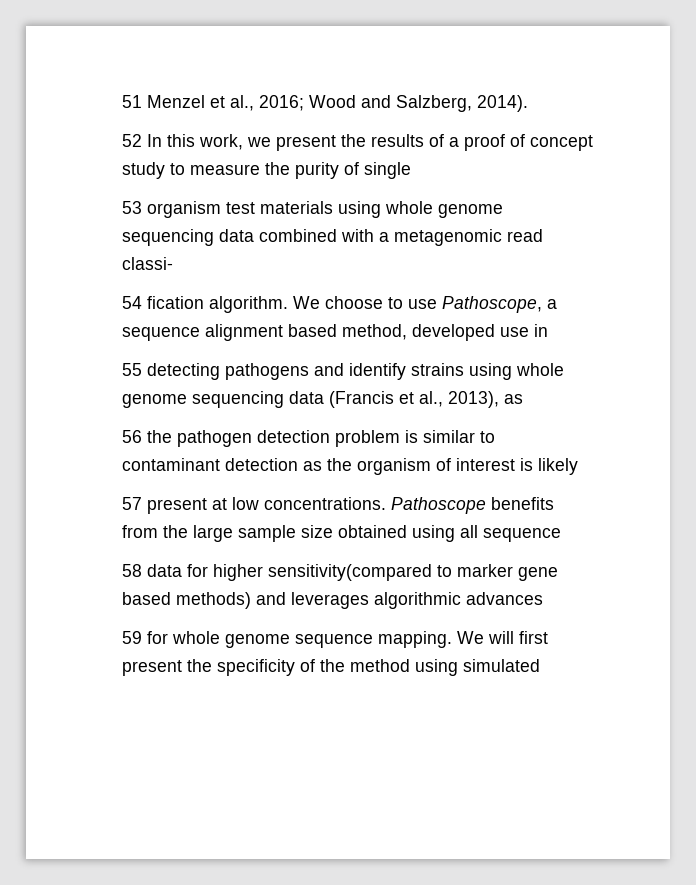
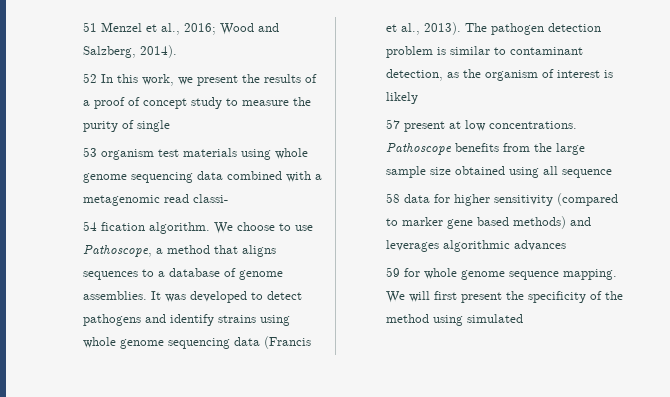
- We choose to use Pathoscope, a sequence alignment based method, developed use in
- 55 detecting pathogens and identify strains using whole genome sequencing data (Francis et al., 2013), as
- 56 the pathogen detection problem is similar to contaminant detection as the organism of interest is likely
+ We choose to use Pathoscope, a method that aligns sequences to a database of genome assemblies. It was developed to detect pathogens and identify strains using whole genome sequencing data (Francis et al., 2013). The pathogen detection problem is similar to contaminant detection, as the organism of interest is likely
- 58 data for higher sensitivity(compared to marker gene based methods) and leverages algorithmic advances
+ 58 data for higher sensitivity (compared to marker gene based methods) and leverages algorithmic advances

